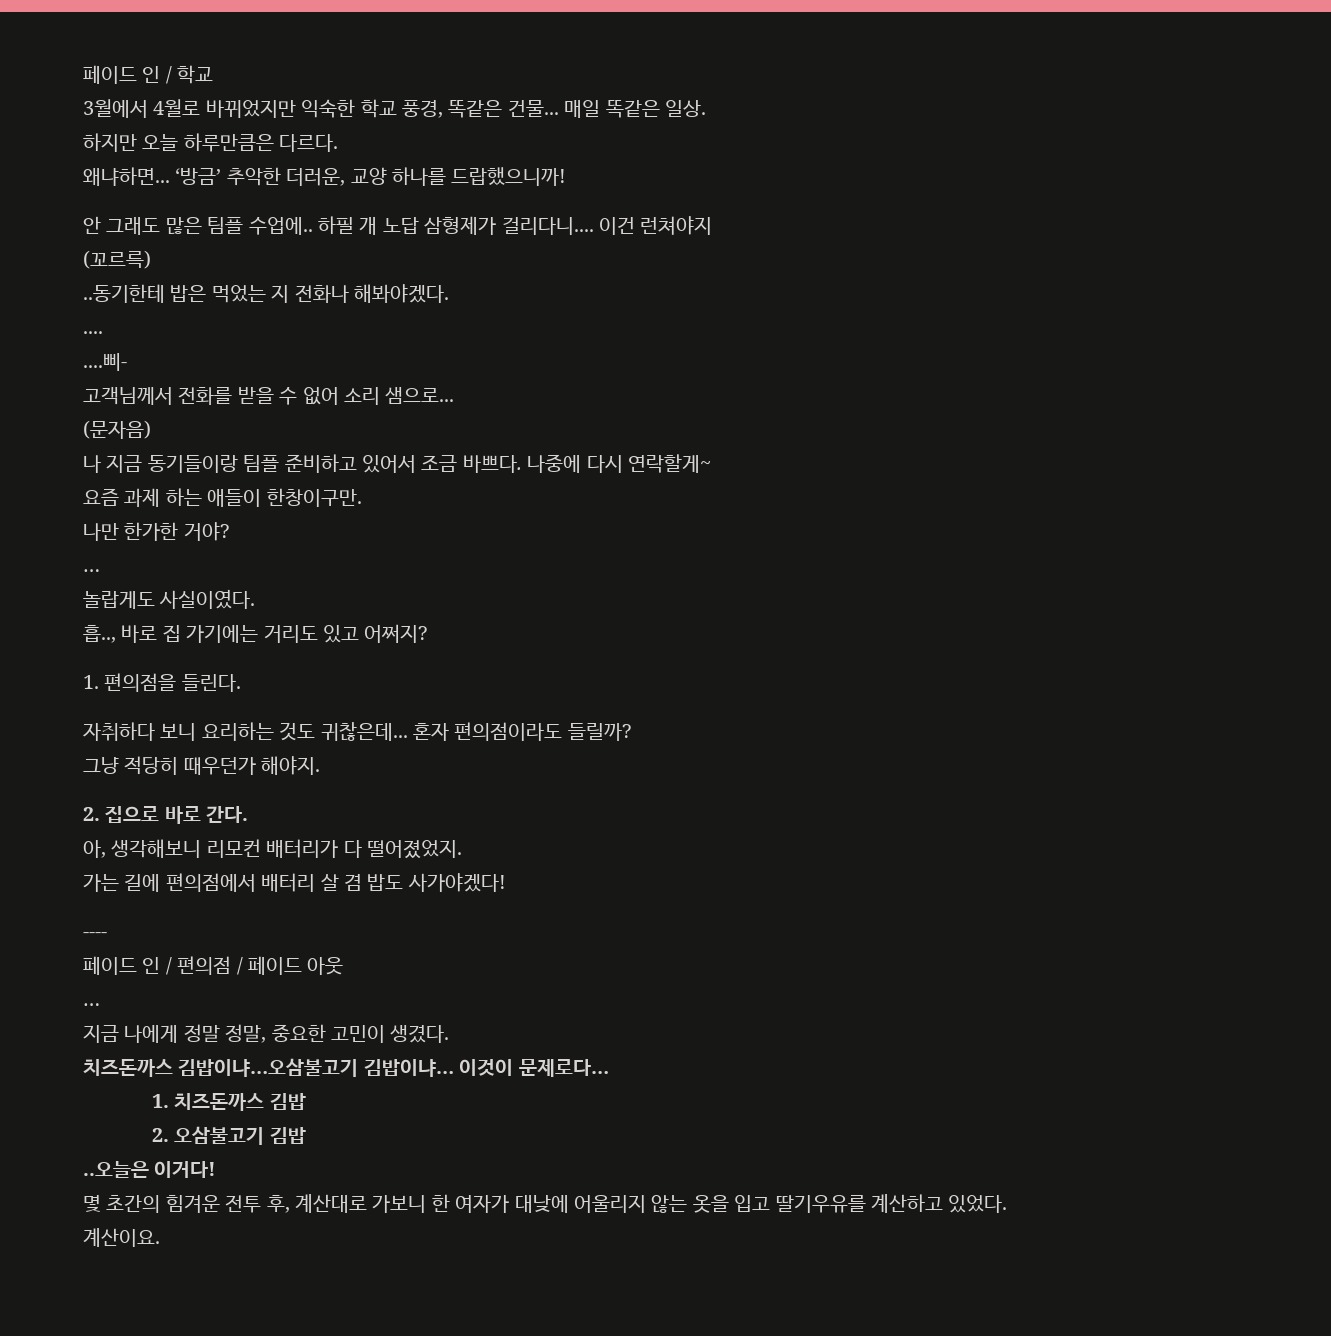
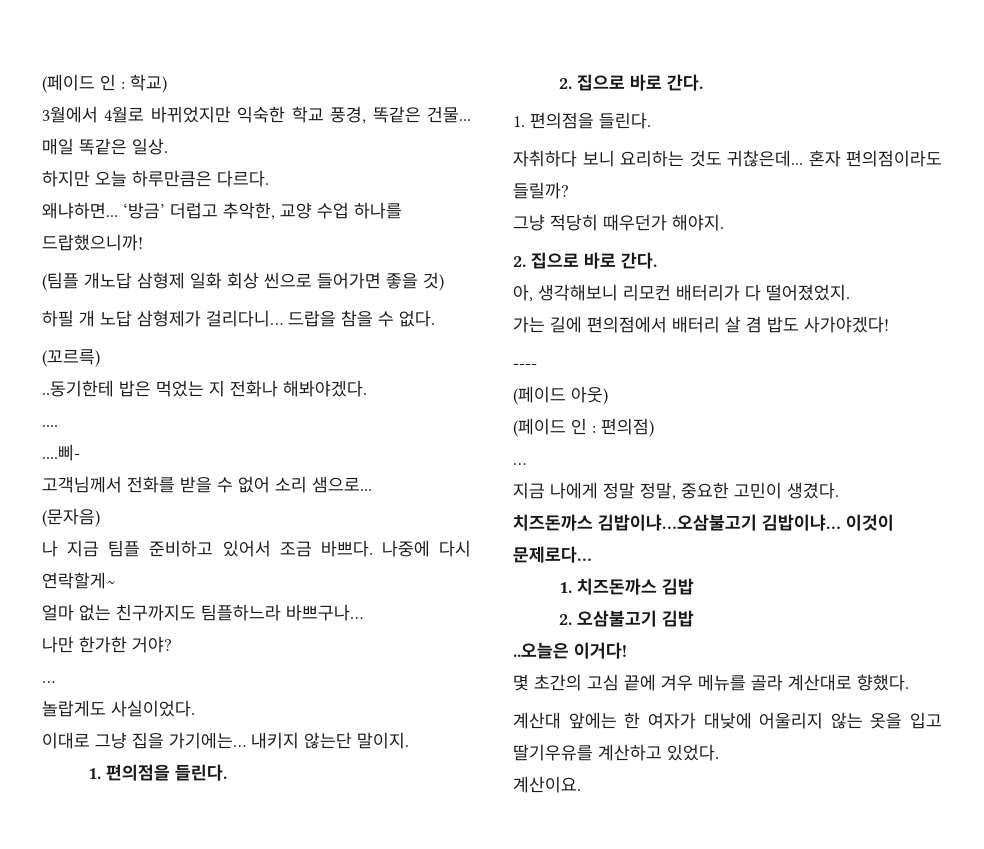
- 페이드 인 / 학교
+ (페이드 인 : 학교)
- ‘방금’ 추악한 더러운, 교양 하나를 드랍했으니까!
- 안 그래도 많은 팀플 수업에.. 하필 개 노답 삼형제가 걸리다니.... 이건 런쳐야지
+ ‘방금’ 더럽고 추악한, 교양 수업 하나를 드랍했으니까!
+ (팀플 개노답 삼형제 일화 회상 씬으로 들어가면 좋을 것)
+ 하필 개 노답 삼형제가 걸리다니… 드랍을 참을 수 없다.
- 나 지금 동기들이랑 팀플 준비하고 있어서 조금 바쁘다.
+ 나 지금 팀플 준비하고 있어서 조금 바쁘다.
- 요즘 과제 하는 애들이 한창이구만.
+ 얼마 없는 친구까지도 팀플하느라 바쁘구나…
- 놀랍게도 사실이였다.
- 흡.., 바로 집 가기에는 거리도 있고 어쩌지?
+ 놀랍게도 사실이었다.
+ 이대로 그냥 집을 가기에는… 내키지 않는단 말이지.
+ 1. 편의점을 들린다.
+ 2. 집으로 바로 간다.
- 페이드 인 / 편의점 / 페이드 아웃
+ (페이드 아웃)
+ (페이드 인 : 편의점)
- 몇 초간의 힘겨운 전투 후, 계산대로 가보니 한 여자가 대낮에 어울리지 않는 옷을 입고 딸기우유를 계산하고 있었다.
+ 몇 초간의 고심 끝에 겨우 메뉴를 골라 계산대로 향했다.
+ 계산대 앞에는 한 여자가 대낮에 어울리지 않는 옷을 입고 딸기우유를 계산하고 있었다.

